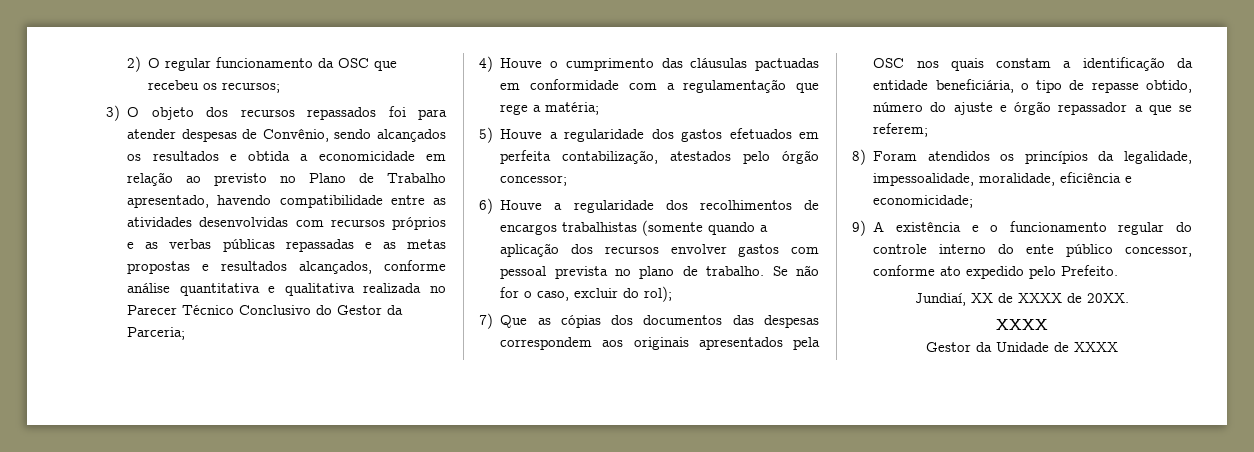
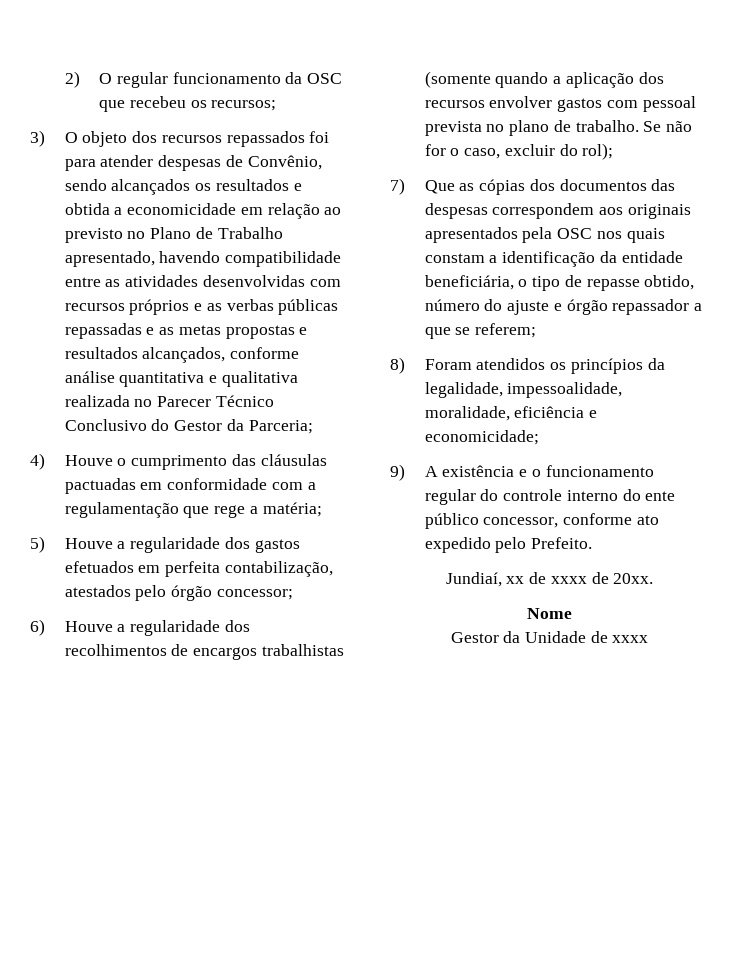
- Jundiaí, XX de XXXX de 20XX.
- XXXX
+ Jundiaí, xx de xxxx de 20xx.
+ Nome
- Gestor da Unidade de XXXX
+ Gestor da Unidade de xxxx

